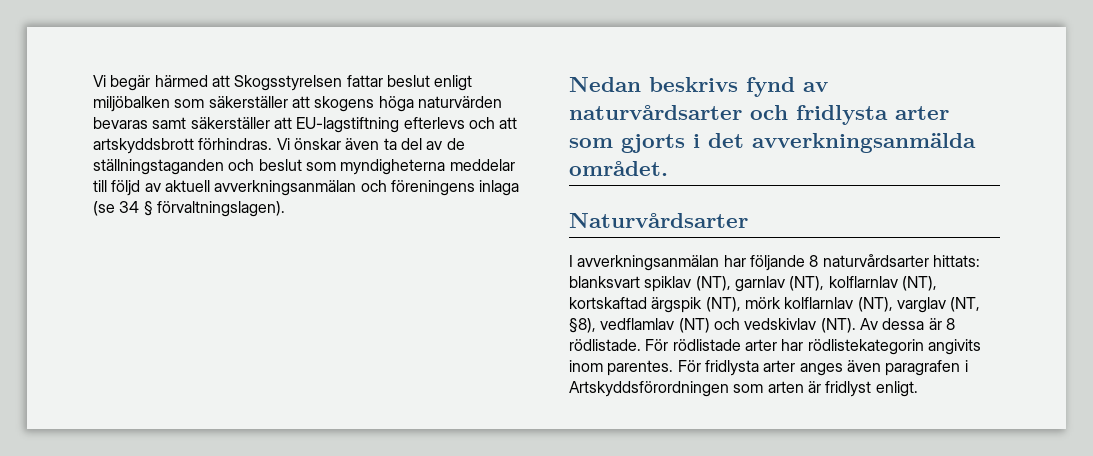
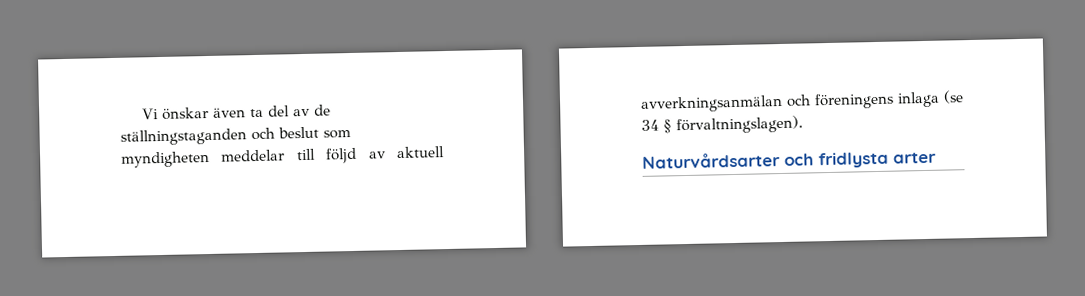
- Vi begär härmed att Skogsstyrelsen fattar beslut enligt miljöbalken som säkerställer att skogens höga naturvärden bevaras samt säkerställer att EU-lagstiftning efterlevs och att artskyddsbrott förhindras. Vi önskar även ta del av de ställningstaganden och beslut som myndigheterna meddelar till följd av aktuell avverkningsanmälan och föreningens inlaga (se 34 § förvaltningslagen).
+ Vi önskar även ta del av de ställningstaganden och beslut som myndigheten meddelar till följd av aktuell avverkningsanmälan och föreningens inlaga (se 34 § förvaltningslagen).
- Nedan beskrivs fynd av naturvårdsarter och fridlysta arter som gjorts i det avverkningsanmälda området.
- Naturvårdsarter
- I avverkningsanmälan har följande 8 naturvårdsarter hittats: blanksvart spiklav (NT), garnlav (NT), kolflarnlav (NT), kortskaftad ärgspik (NT), mörk kolflarnlav (NT), varglav (NT, §8), vedflamlav (NT) och vedskivlav (NT). Av dessa är 8 rödlistade. För rödlistade arter har rödlistekategorin angivits inom parentes. För fridlysta arter anges även paragrafen i Artskyddsförordningen som arten är fridlyst enligt.
+ Naturvårdsarter och fridlysta arter

